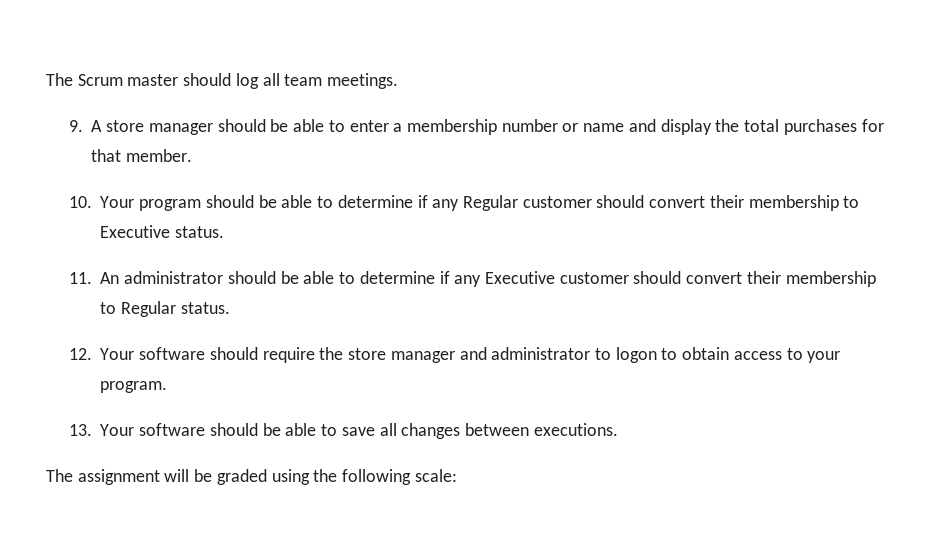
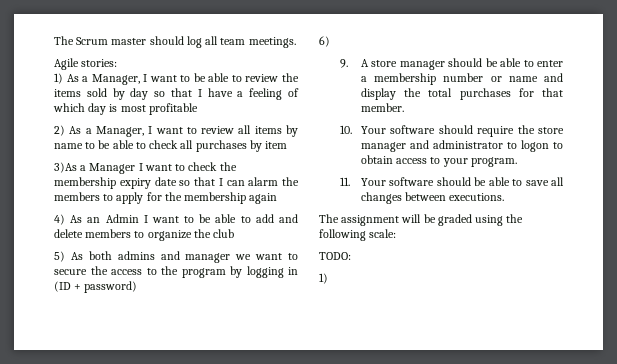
+ Agile stories:
+ 1) As a Manager, I want to be able to review the items sold by day so that I have a feeling of which day is most profitable
+ 2) As a Manager, I want to review all items by name to be able to check all purchases by item
+ 3)As a Manager I want to check the membership expiry date so that I can alarm the members to apply for the membership again
+ 4) As an Admin I want to be able to add and delete members to organize the club
+ 5) As both admins and manager we want to secure the access to the program by logging in (ID + password)
+ 6)
- 10. Your program should be able to determine if any Regular customer should convert their membership to Executive status.
- 11. An administrator should be able to determine if any Executive customer should convert their membership to Regular status.
- 12. Your software should require the store manager and administrator to logon to obtain access to your program.
+ 10. Your software should require the store manager and administrator to logon to obtain access to your program.
- 13. Your software should be able to save all changes between executions.
+ 11. Your software should be able to save all changes between executions.
+ TODO:
+ 1)

